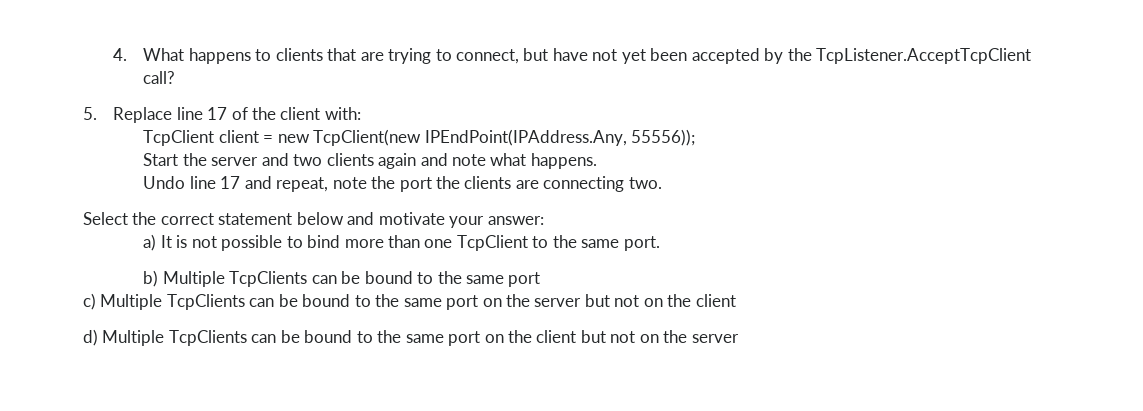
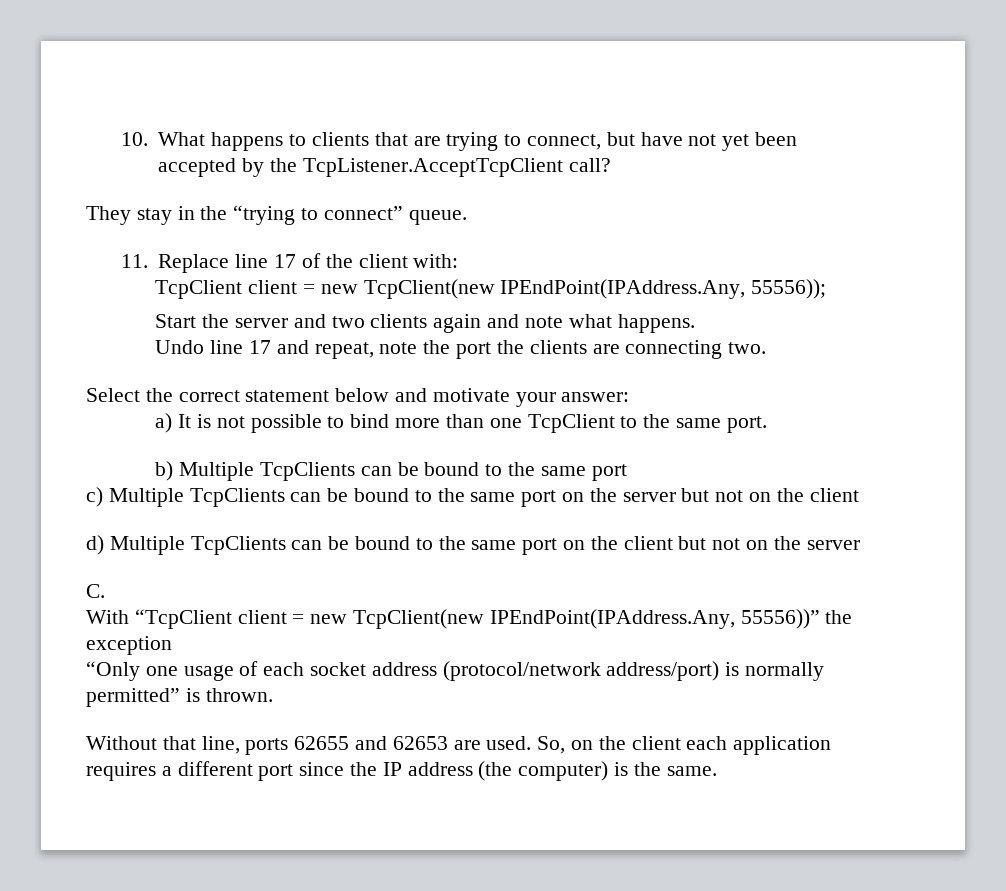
- 4. What happens to clients that are trying to connect, but have not yet been accepted by the TcpListener.AcceptTcpClient call?
+ 10. What happens to clients that are trying to connect, but have not yet been accepted by the TcpListener.AcceptTcpClient call?
- 5. Replace line 17 of the client with:
+ They stay in the “trying to connect” queue.
+ 11. Replace line 17 of the client with:
+ C.
+ With “TcpClient client = new TcpClient(new IPEndPoint(IPAddress.Any, 55556))” the exception
+ “Only one usage of each socket address (protocol/network address/port) is normally permitted” is thrown.
+ Without that line, ports 62655 and 62653 are used. So, on the client each application requires a different port since the IP address (the computer) is the same.

